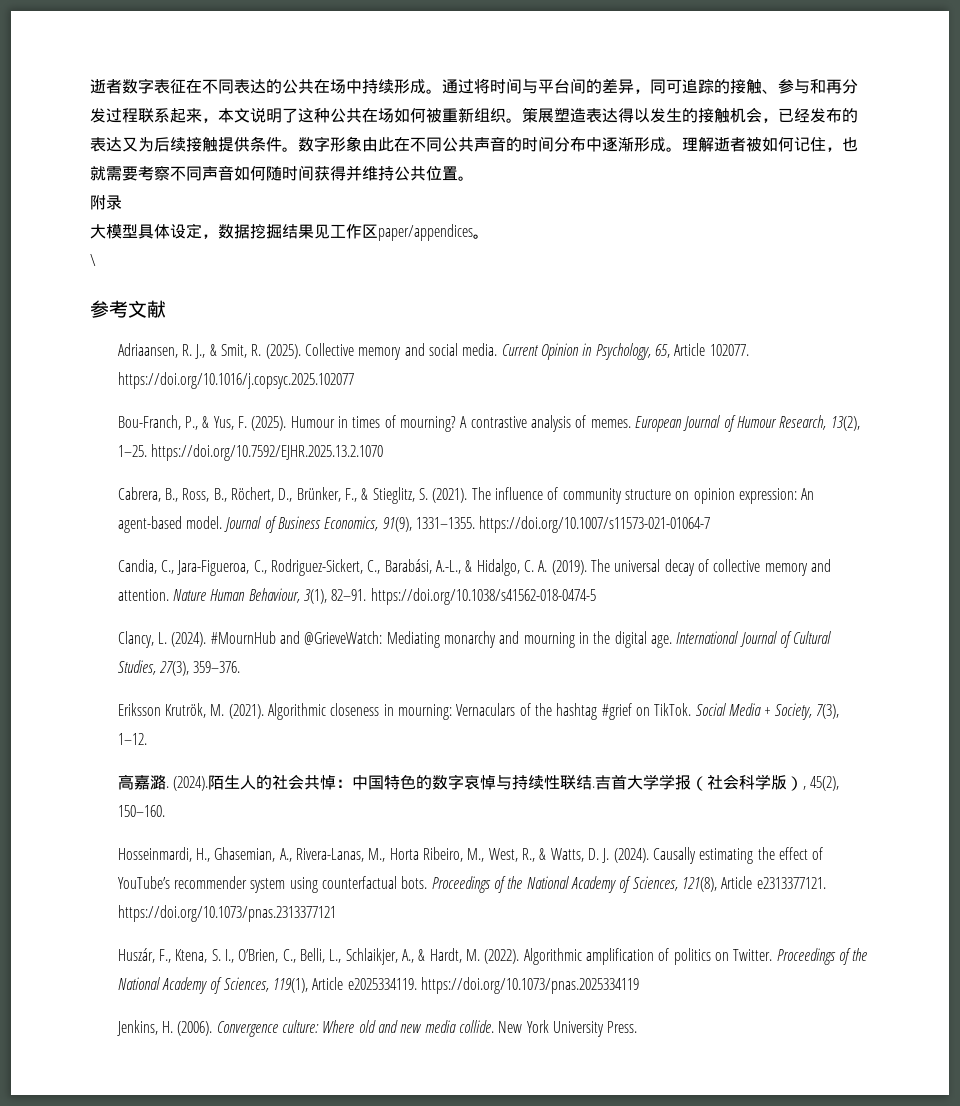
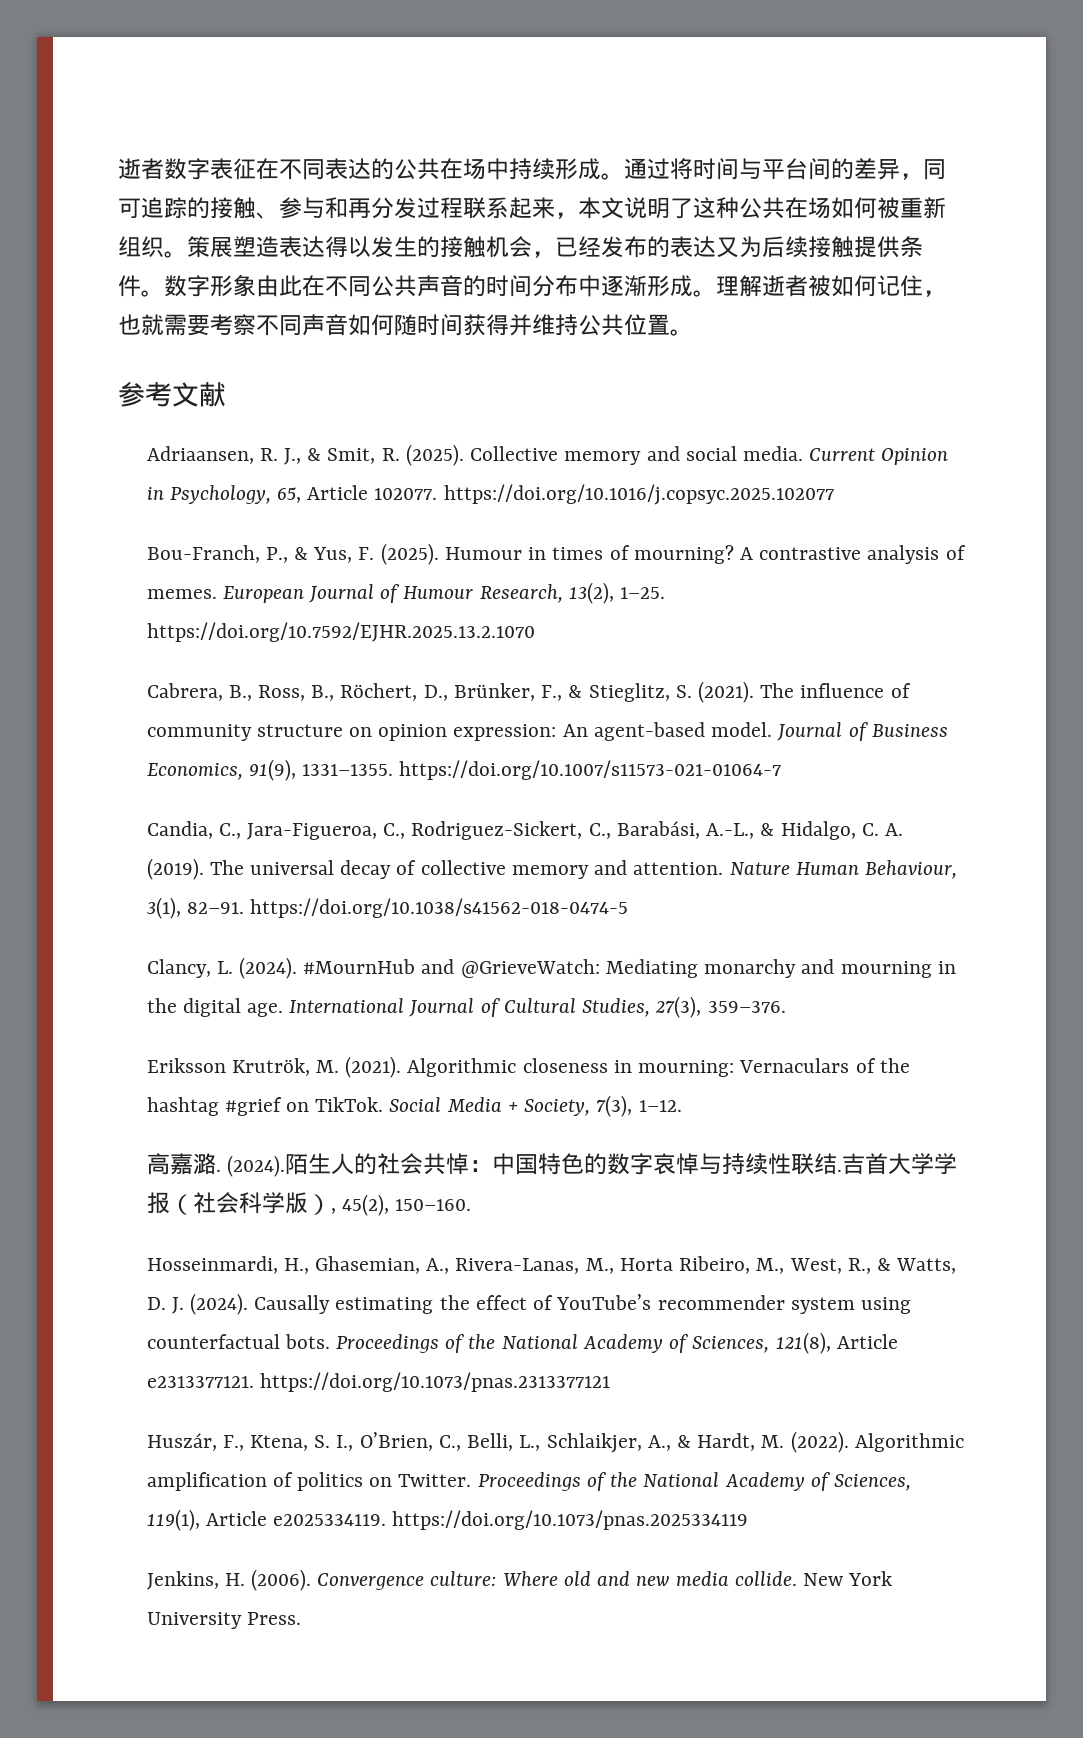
- 附录
- 大模型具体设定，数据挖掘结果见工作区paper/appendices。
- \

